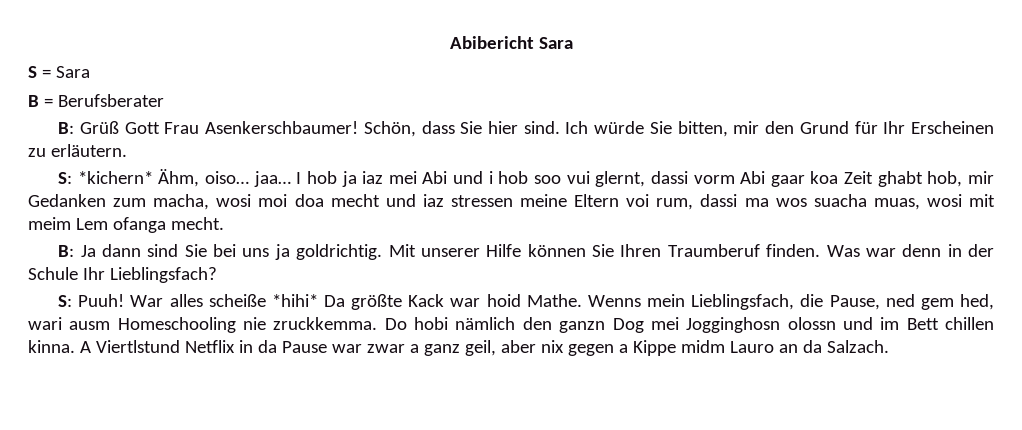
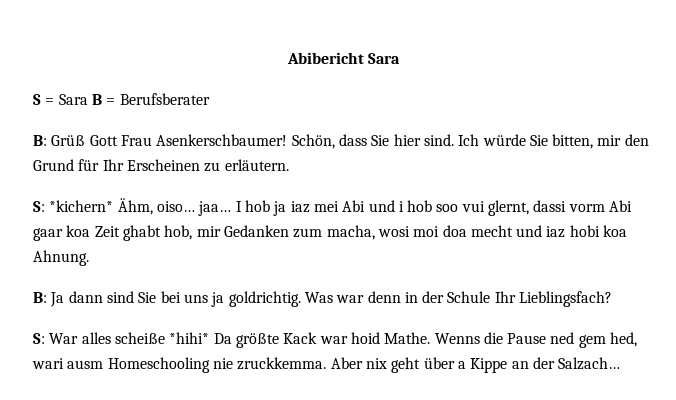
- S = Sara
- B = Berufsberater
+ S = Sara B = Berufsberater
- I hob ja iaz mei Abi und i hob soo vui glernt, dassi vorm Abi gaar koa Zeit ghabt hob, mir Gedanken zum macha, wosi moi doa mecht und iaz stressen meine Eltern voi rum, dassi ma wos suacha muas, wosi mit meim Lem ofanga mecht.
+ I hob ja iaz mei Abi und i hob soo vui glernt, dassi vorm Abi gaar koa Zeit ghabt hob, mir Gedanken zum macha, wosi moi doa mecht und iaz hobi koa Ahnung.
- Mit unserer Hilfe können Sie Ihren Traumberuf finden.
- S: Puuh! War alles scheiße *hihi* Da größte Kack war hoid Mathe.
+ S: War alles scheiße *hihi* Da größte Kack war hoid Mathe.
- Wenns mein Lieblingsfach, die Pause, ned gem hed, wari ausm Homeschooling nie zruckkemma.
+ Wenns die Pause ned gem hed, wari ausm Homeschooling nie zruckkemma.
- Do hobi nämlich den ganzn Dog mei Jogginghosn olossn und im Bett chillen kinna. A Viertlstund Netflix in da Pause war zwar a ganz geil, aber nix gegen a Kippe midm Lauro an da Salzach.
+ Aber nix geht über a Kippe an der Salzach…

